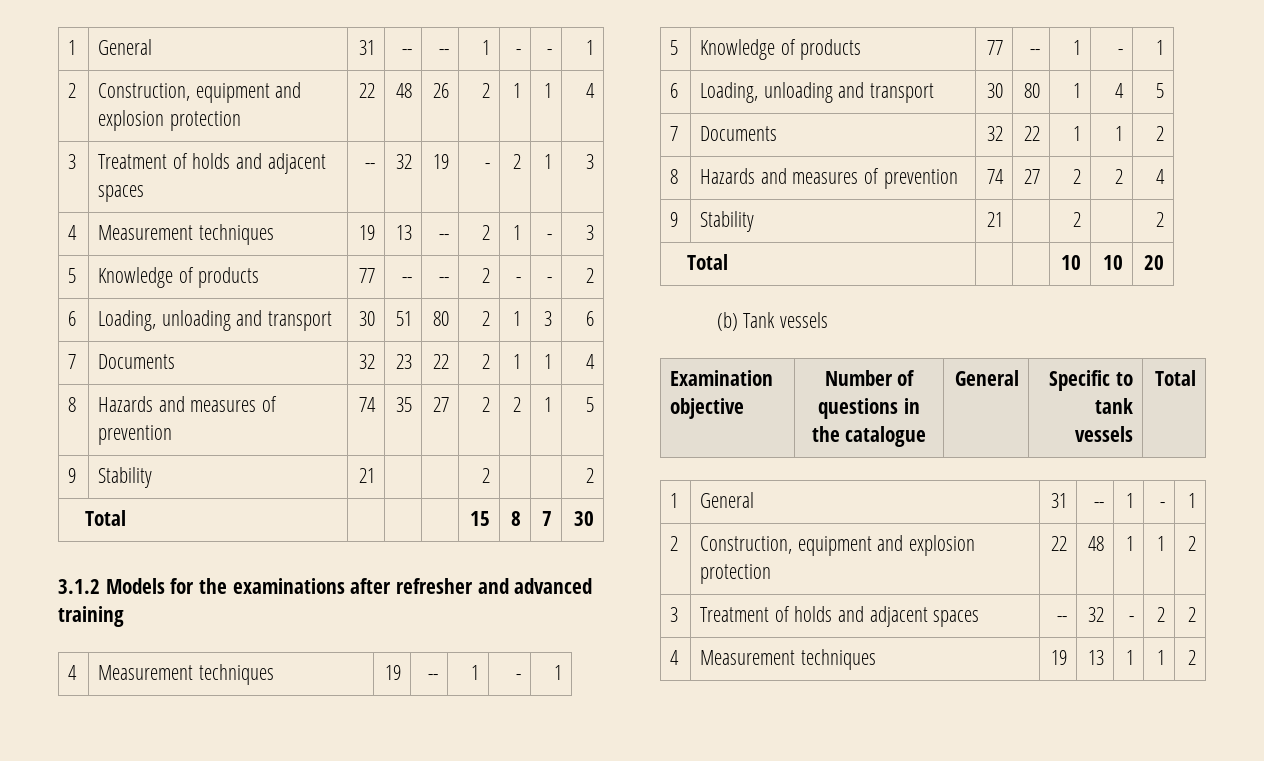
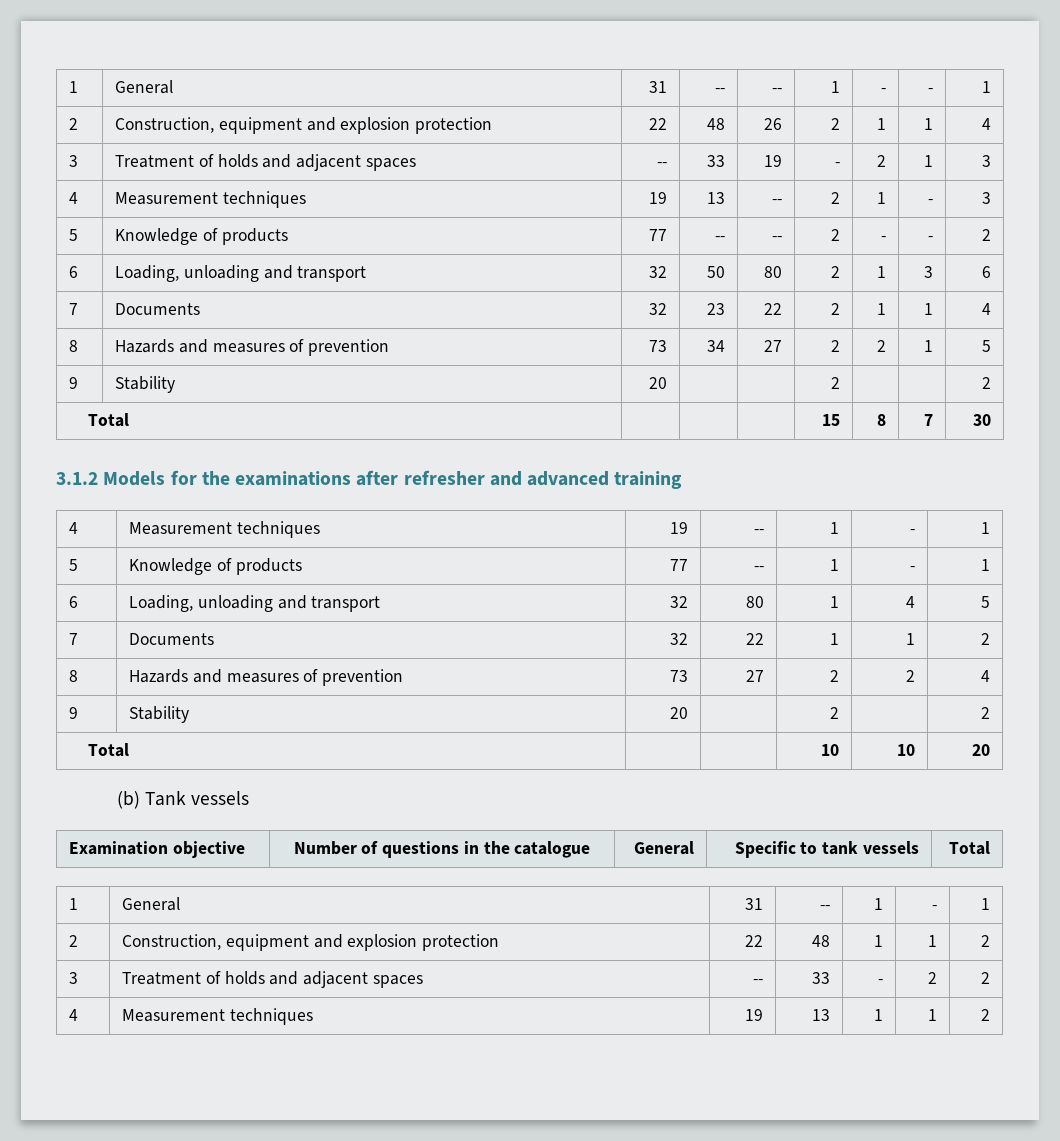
- 3 | Treatment of holds and adjacent spaces | -- | 32 | 19 | - | 2 | 1 | 3
+ 3 | Treatment of holds and adjacent spaces | -- | 33 | 19 | - | 2 | 1 | 3
- 6 | Loading, unloading and transport | 30 | 51 | 80 | 2 | 1 | 3 | 6
+ 6 | Loading, unloading and transport | 32 | 50 | 80 | 2 | 1 | 3 | 6
- 8 | Hazards and measures of prevention | 74 | 35 | 27 | 2 | 2 | 1 | 5
+ 8 | Hazards and measures of prevention | 73 | 34 | 27 | 2 | 2 | 1 | 5
- 9 | Stability | 21 | | | 2 | | | 2
+ 9 | Stability | 20 | | | 2 | | | 2
- 6 | Loading, unloading and transport | 30 | 80 | 1 | 4 | 5
+ 6 | Loading, unloading and transport | 32 | 80 | 1 | 4 | 5
- 8 | Hazards and measures of prevention | 74 | 27 | 2 | 2 | 4
+ 8 | Hazards and measures of prevention | 73 | 27 | 2 | 2 | 4
- 9 | Stability | 21 | | 2 | | 2
+ 9 | Stability | 20 | | 2 | | 2
- 3 | Treatment of holds and adjacent spaces | -- | 32 | - | 2 | 2
+ 3 | Treatment of holds and adjacent spaces | -- | 33 | - | 2 | 2

